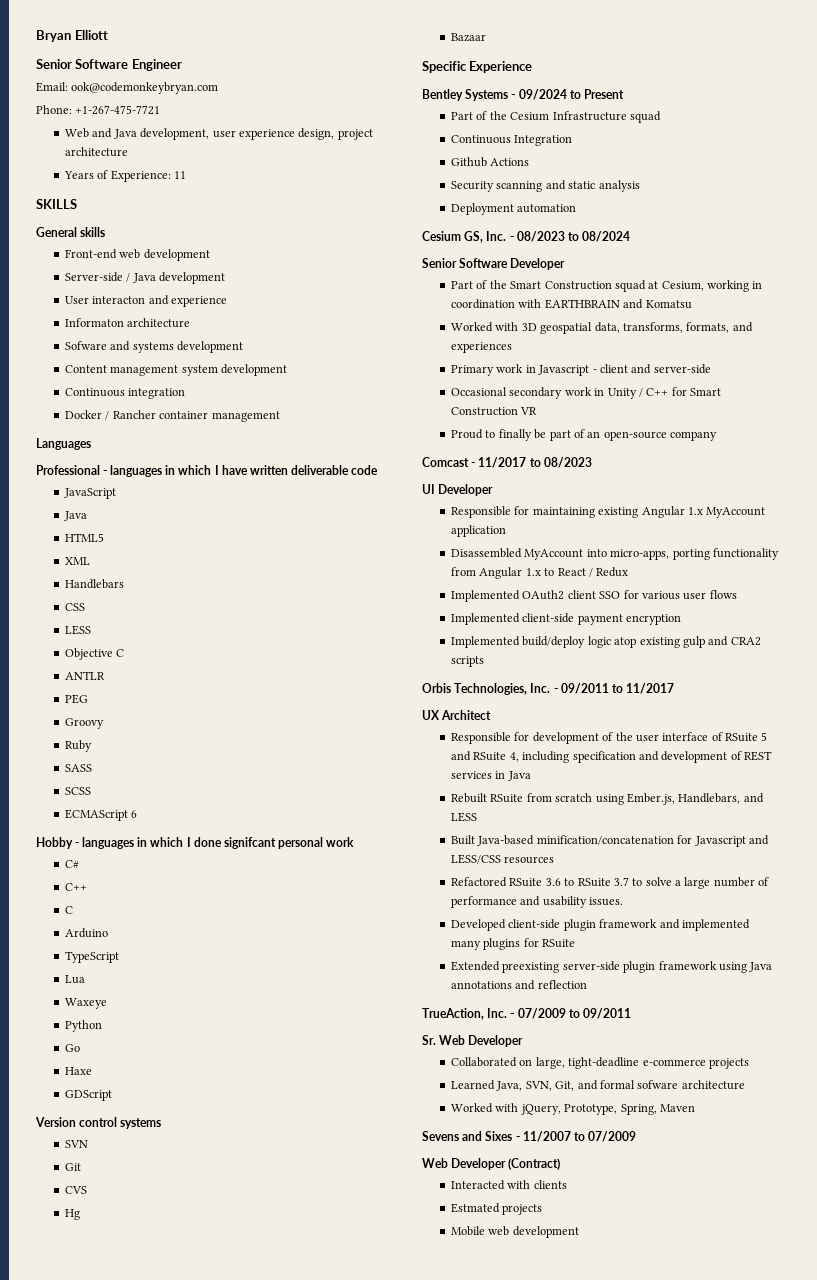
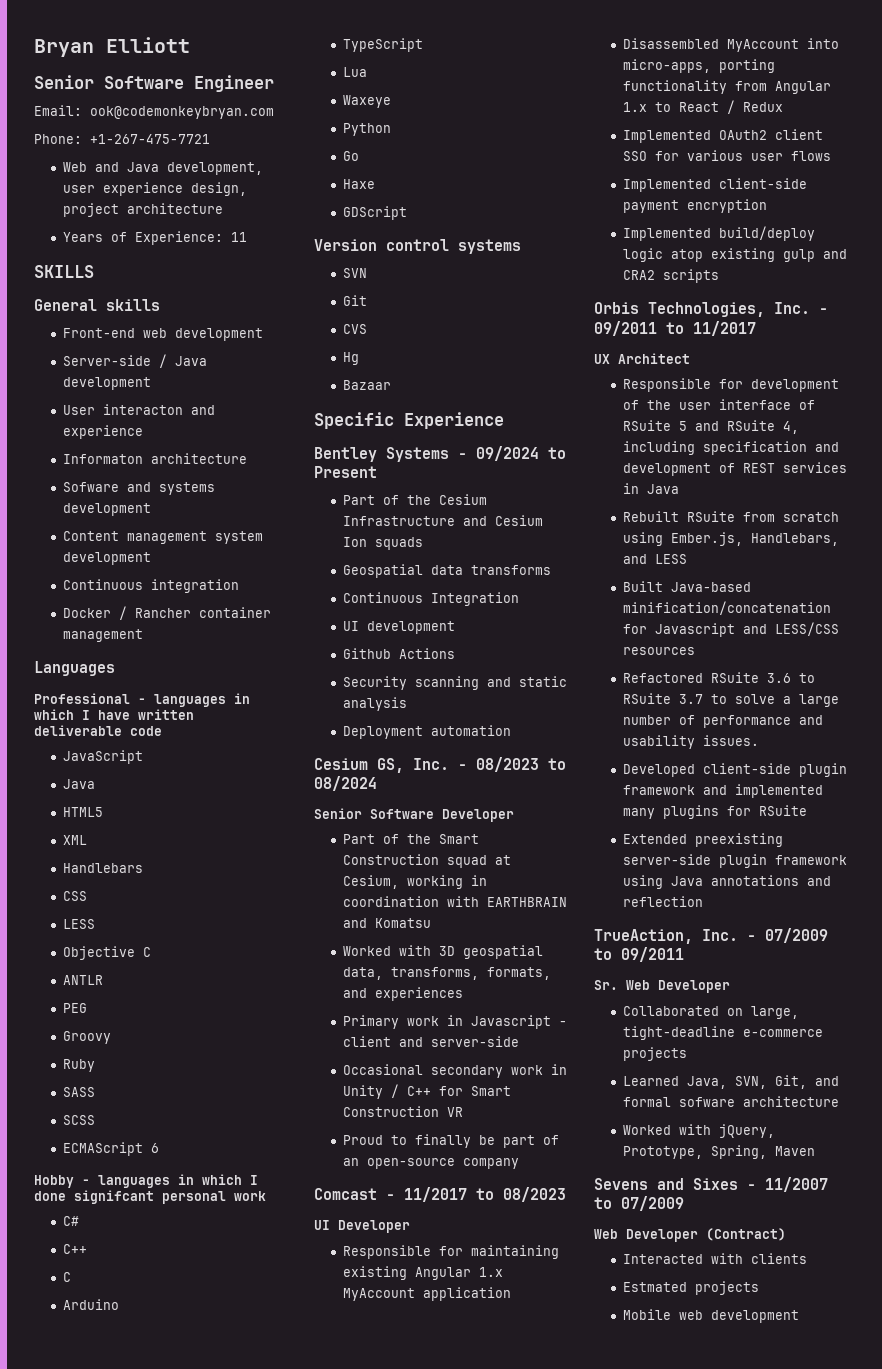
- Part of the Cesium Infrastructure squad
+ Part of the Cesium Infrastructure and Cesium Ion squads
+ Geospatial data transforms
+ UI development

